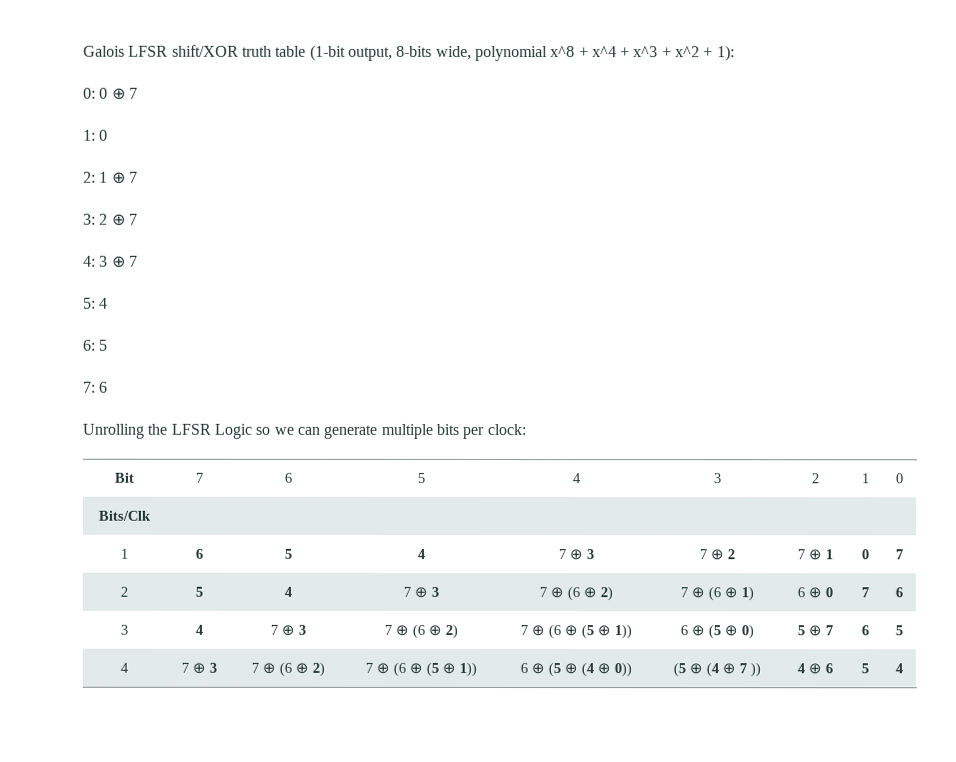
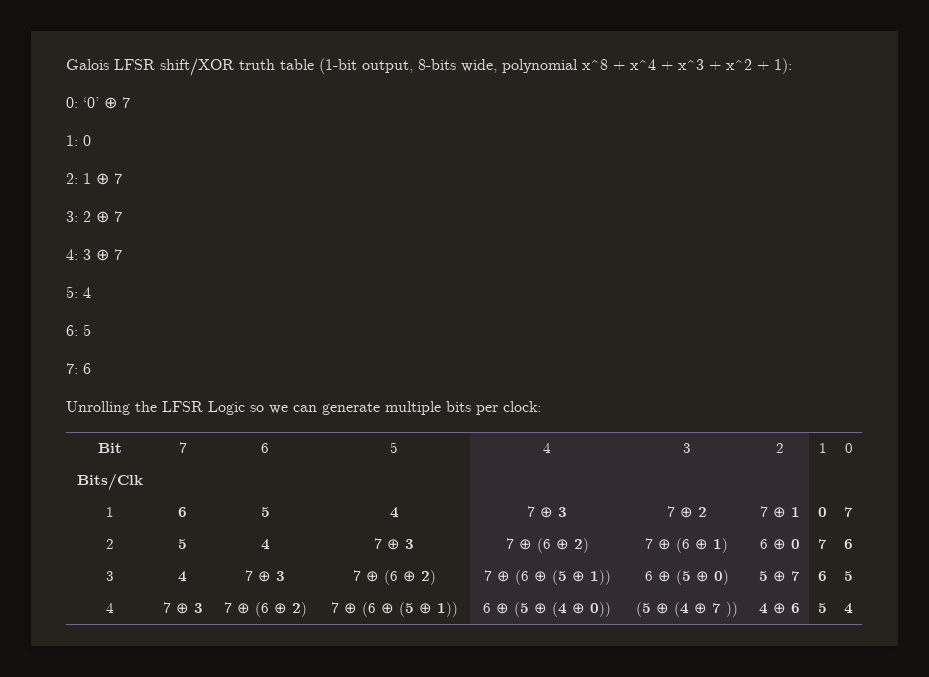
- 0: 0 ⊕ 7
+ 0: ‘0’ ⊕ 7

